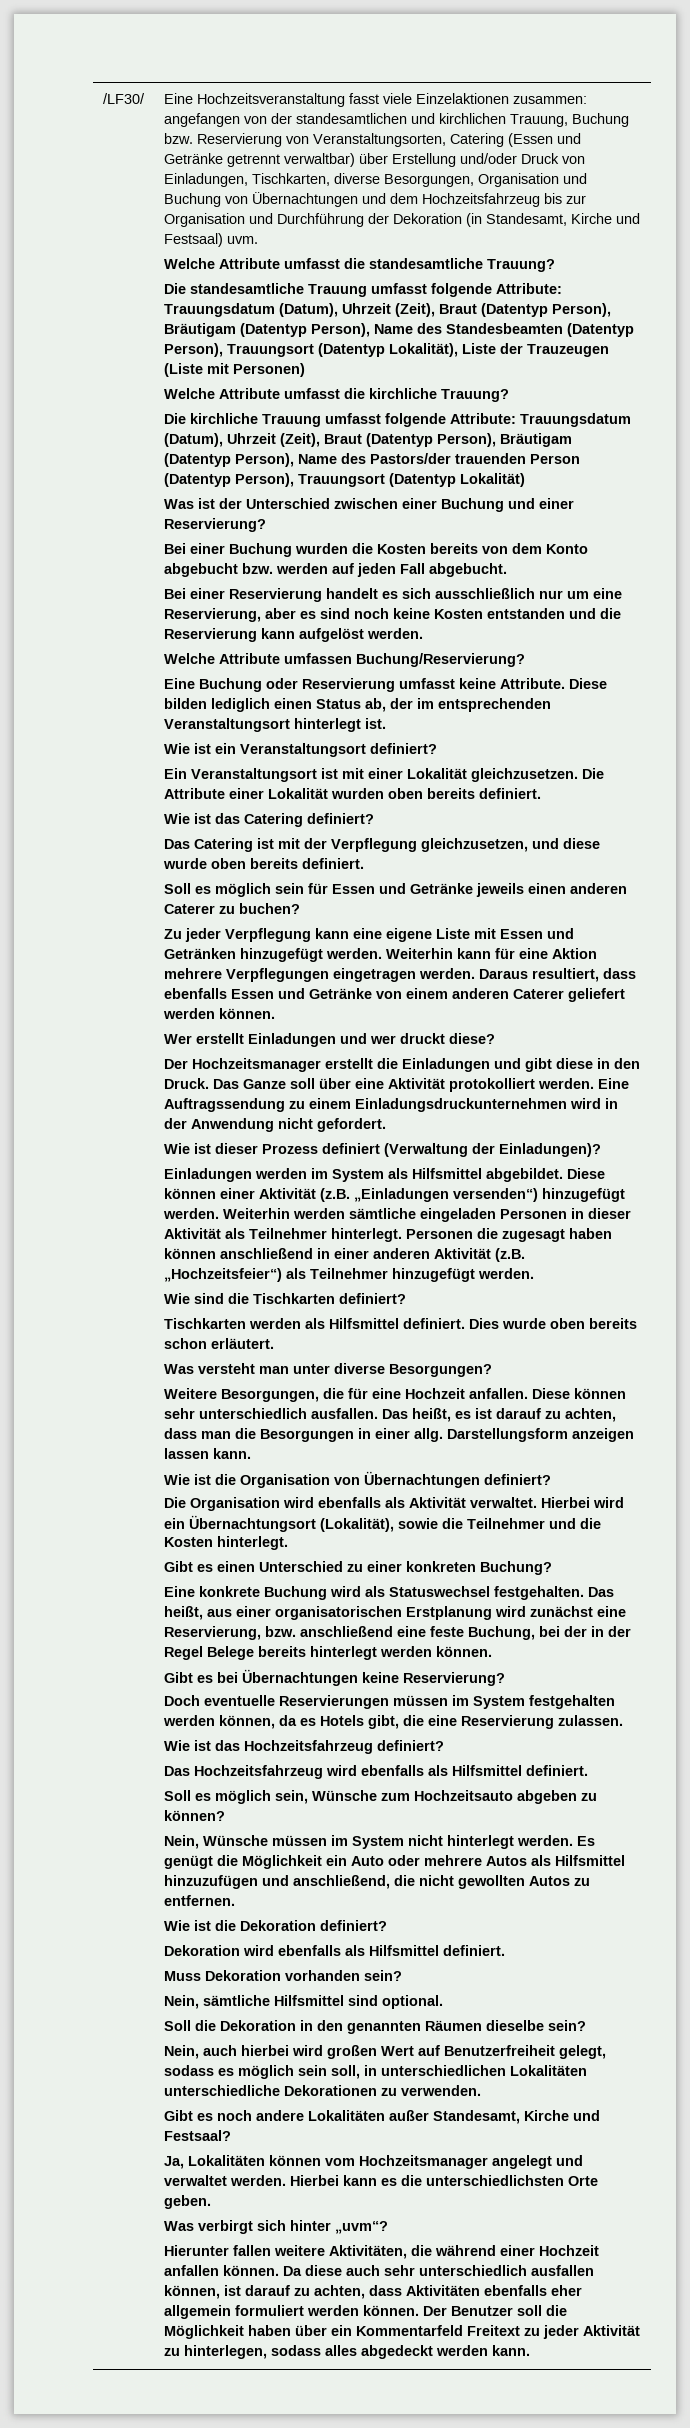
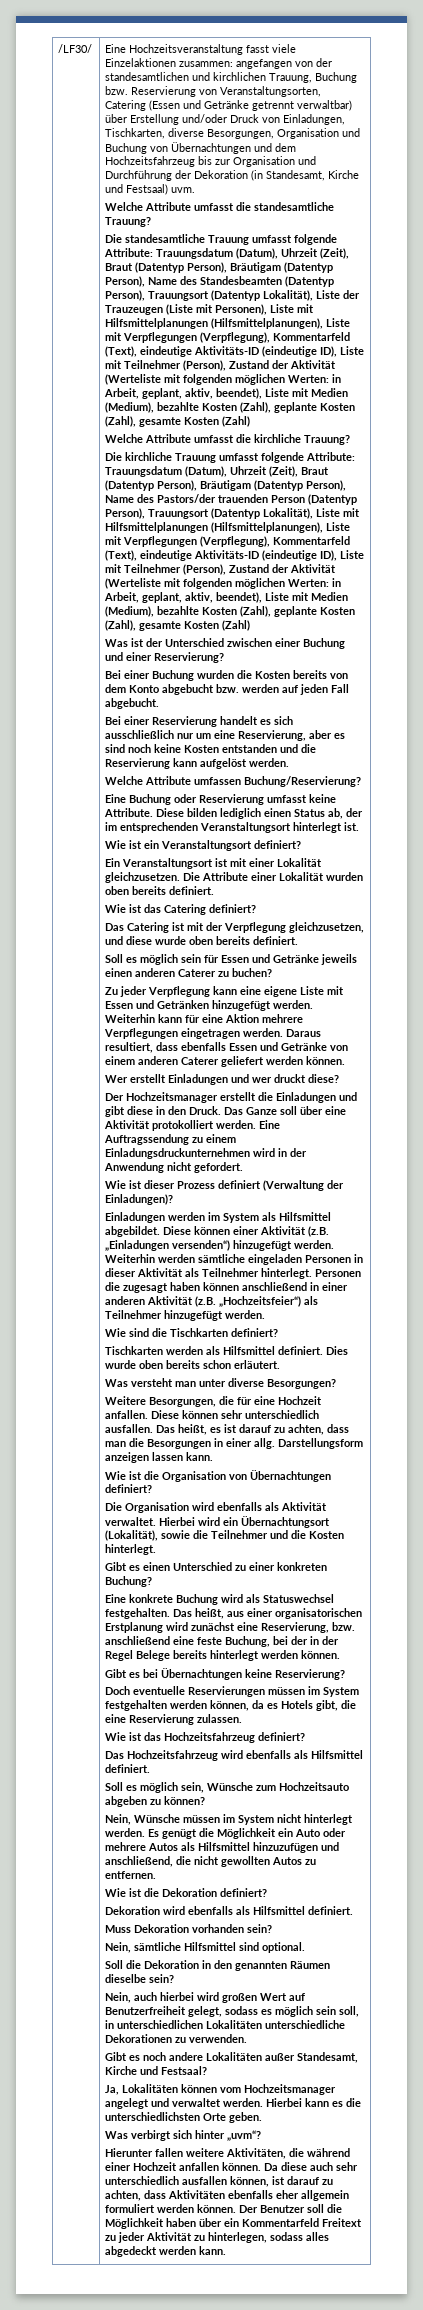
- Die standesamtliche Trauung umfasst folgende Attribute: Trauungsdatum (Datum), Uhrzeit (Zeit), Braut (Datentyp Person), Bräutigam (Datentyp Person), Name des Standesbeamten (Datentyp Person), Trauungsort (Datentyp Lokalität), Liste der Trauzeugen (Liste mit Personen)
+ Die standesamtliche Trauung umfasst folgende Attribute: Trauungsdatum (Datum), Uhrzeit (Zeit), Braut (Datentyp Person), Bräutigam (Datentyp Person), Name des Standesbeamten (Datentyp Person), Trauungsort (Datentyp Lokalität), Liste der Trauzeugen (Liste mit Personen), Liste mit Hilfsmittelplanungen (Hilfsmittelplanungen), Liste mit Verpflegungen (Verpflegung), Kommentarfeld (Text), eindeutige Aktivitäts-ID (eindeutige ID), Liste mit Teilnehmer (Person), Zustand der Aktivität (Werteliste mit folgenden möglichen Werten: in Arbeit, geplant, aktiv, beendet), Liste mit Medien (Medium), bezahlte Kosten (Zahl), geplante Kosten (Zahl), gesamte Kosten (Zahl)
- Die kirchliche Trauung umfasst folgende Attribute: Trauungsdatum (Datum), Uhrzeit (Zeit), Braut (Datentyp Person), Bräutigam (Datentyp Person), Name des Pastors/der trauenden Person (Datentyp Person), Trauungsort (Datentyp Lokalität)
+ Die kirchliche Trauung umfasst folgende Attribute: Trauungsdatum (Datum), Uhrzeit (Zeit), Braut (Datentyp Person), Bräutigam (Datentyp Person), Name des Pastors/der trauenden Person (Datentyp Person), Trauungsort (Datentyp Lokalität), Liste mit Hilfsmittelplanungen (Hilfsmittelplanungen), Liste mit Verpflegungen (Verpflegung), Kommentarfeld (Text), eindeutige Aktivitäts-ID (eindeutige ID), Liste mit Teilnehmer (Person), Zustand der Aktivität (Werteliste mit folgenden möglichen Werten: in Arbeit, geplant, aktiv, beendet), Liste mit Medien (Medium), bezahlte Kosten (Zahl), geplante Kosten (Zahl), gesamte Kosten (Zahl)

